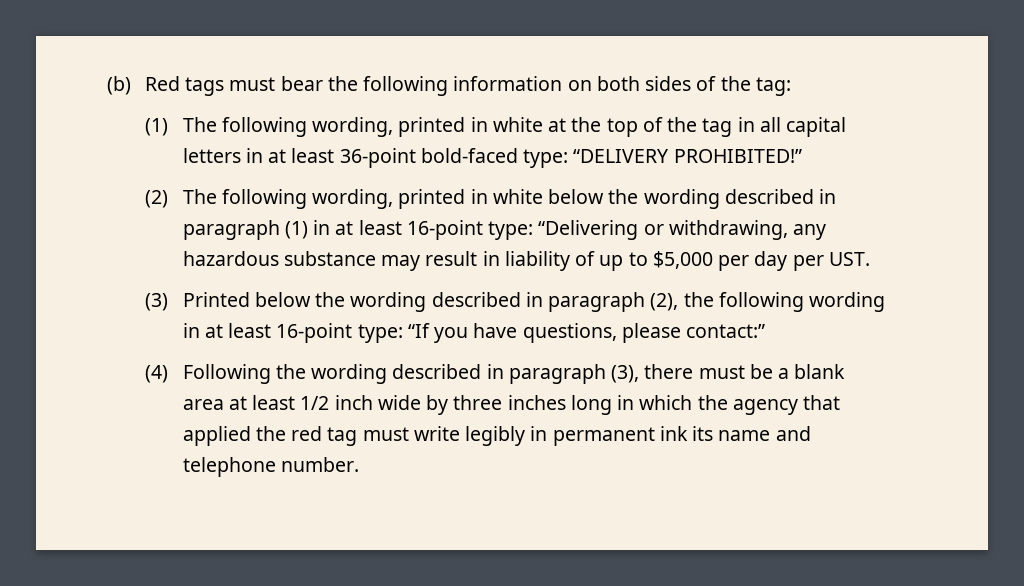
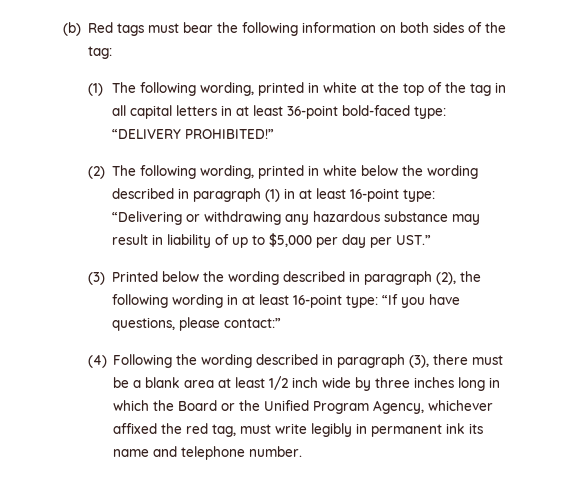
- (2) The following wording, printed in white below the wording described in paragraph (1) in at least 16-point type: “Delivering or withdrawing, any hazardous substance may result in liability of up to $5,000 per day per UST.
+ (2) The following wording, printed in white below the wording described in paragraph (1) in at least 16-point type: “Delivering or withdrawing any hazardous substance may result in liability of up to $5,000 per day per UST.”
- (4) Following the wording described in paragraph (3), there must be a blank area at least 1/2 inch wide by three inches long in which the agency that applied the red tag must write legibly in permanent ink its name and telephone number.
+ (4) Following the wording described in paragraph (3), there must be a blank area at least 1/2 inch wide by three inches long in which the Board or the Unified Program Agency, whichever affixed the red tag, must write legibly in permanent ink its name and telephone number.

